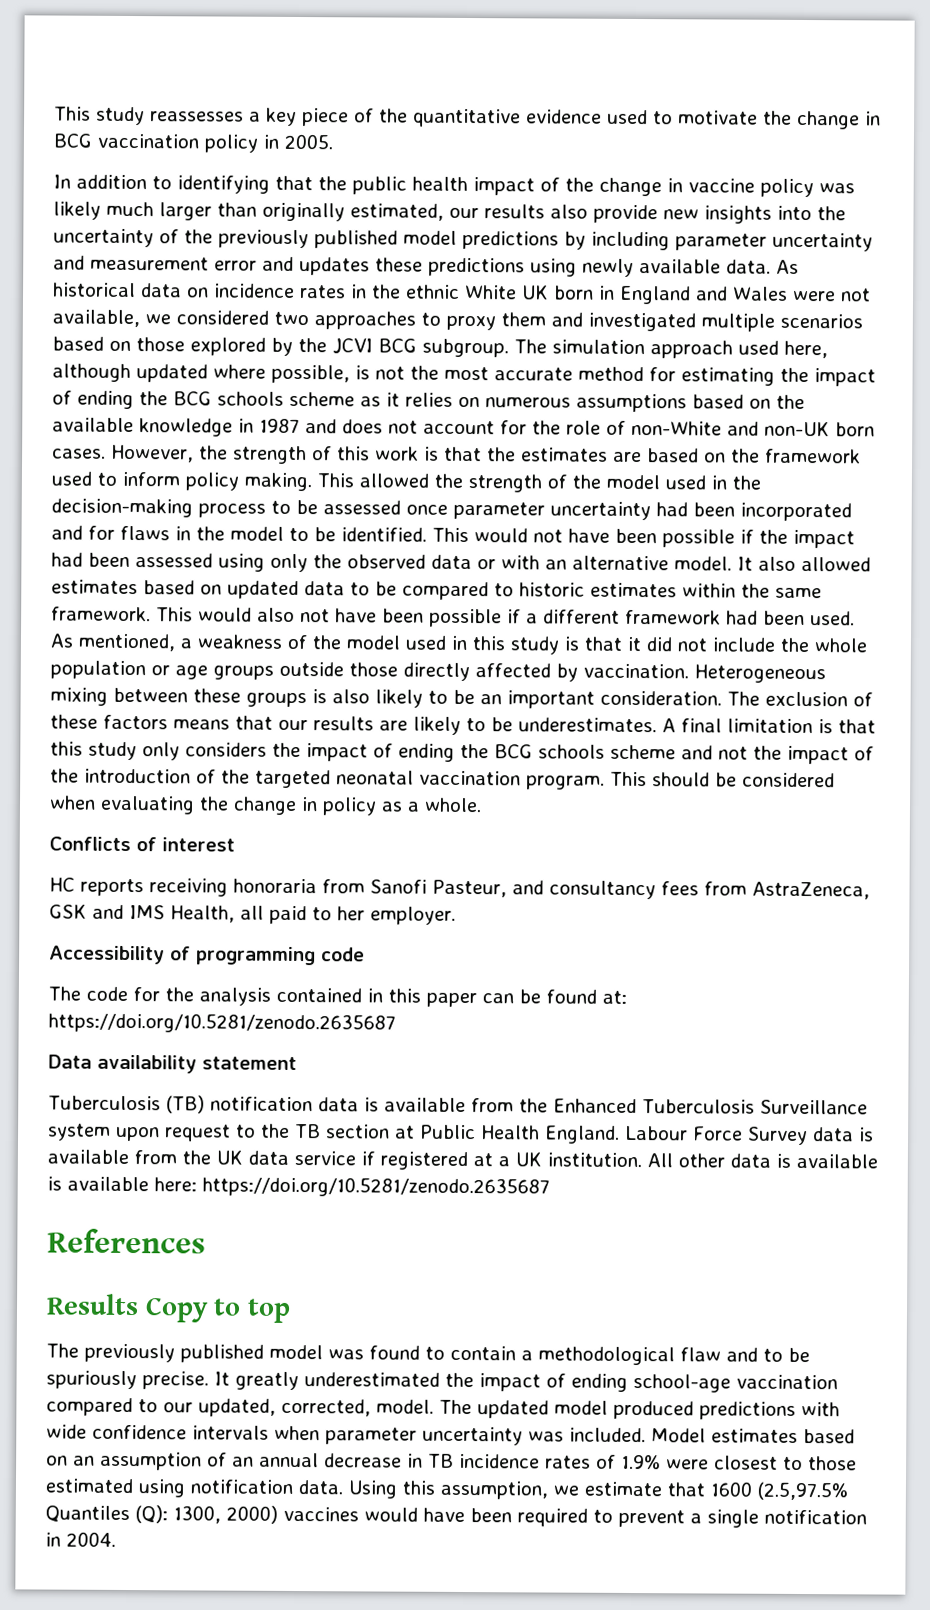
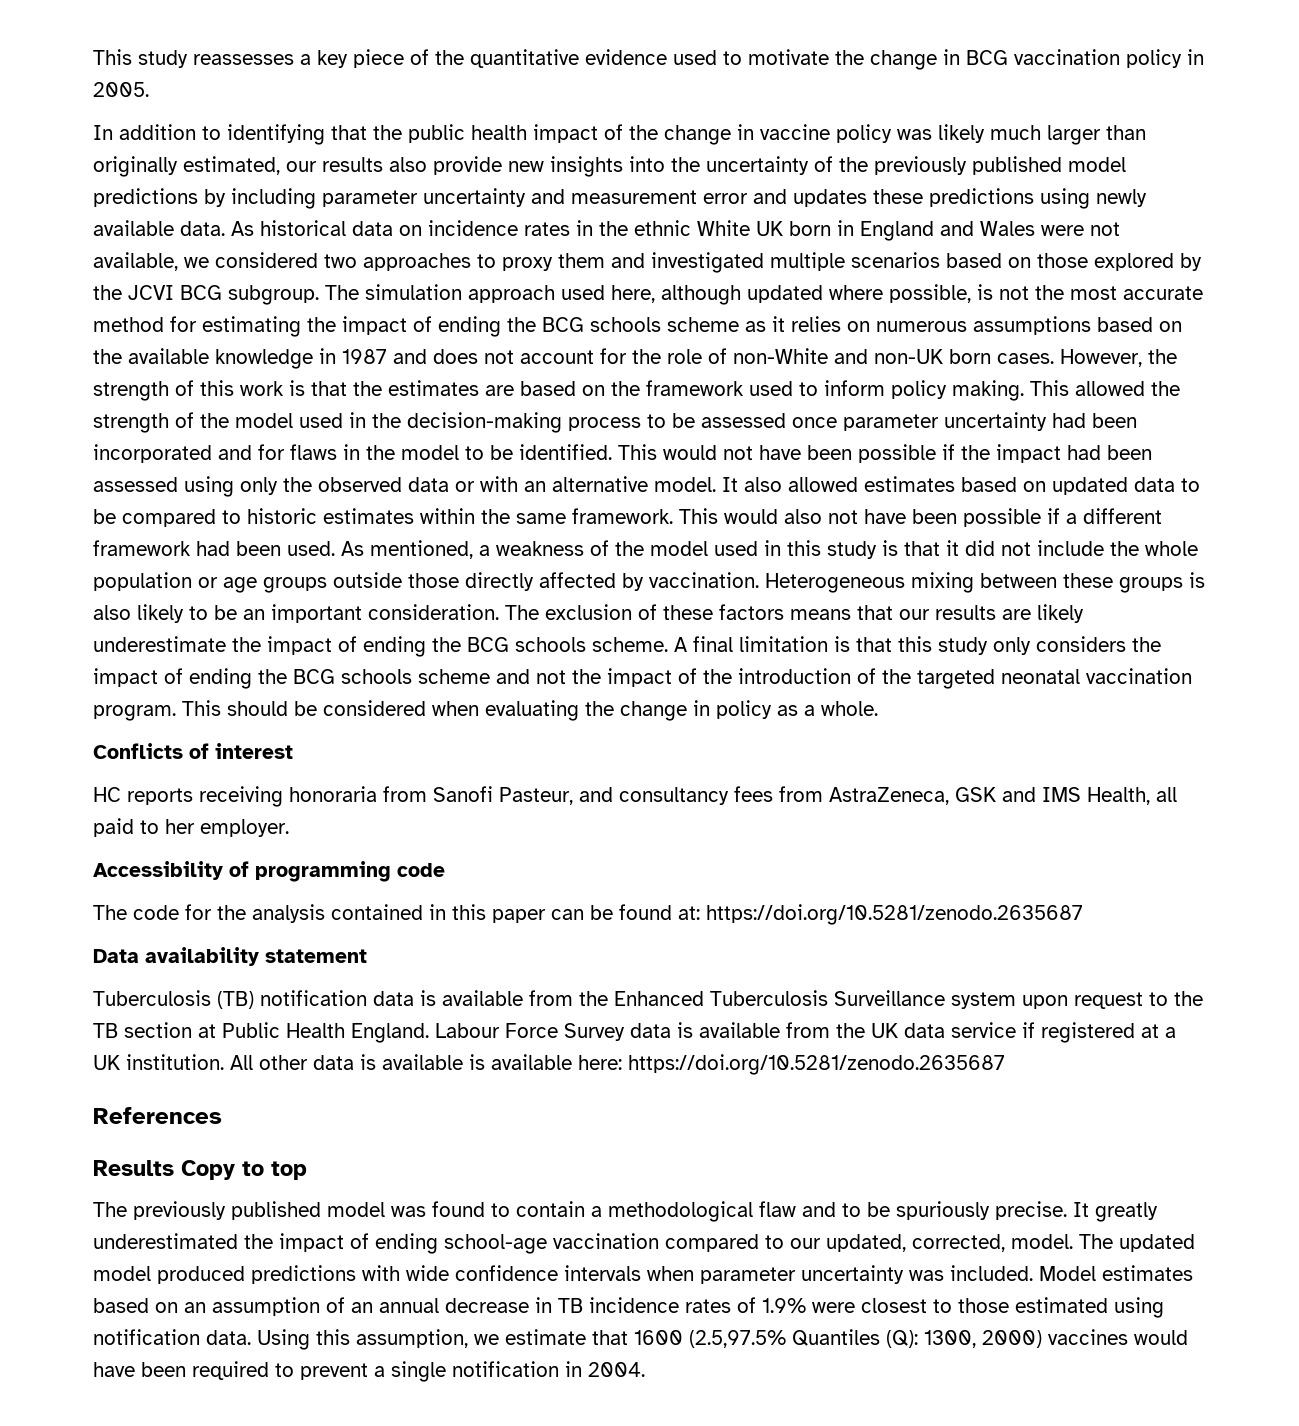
- The exclusion of these factors means that our results are likely to be underestimates.
+ The exclusion of these factors means that our results are likely underestimate the impact of ending the BCG schools scheme.

